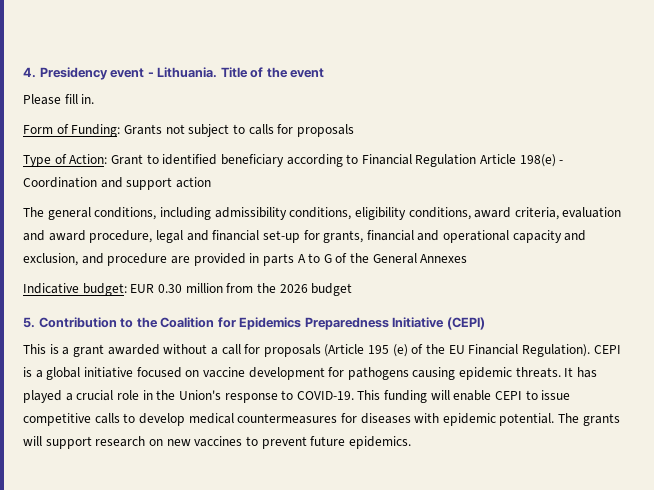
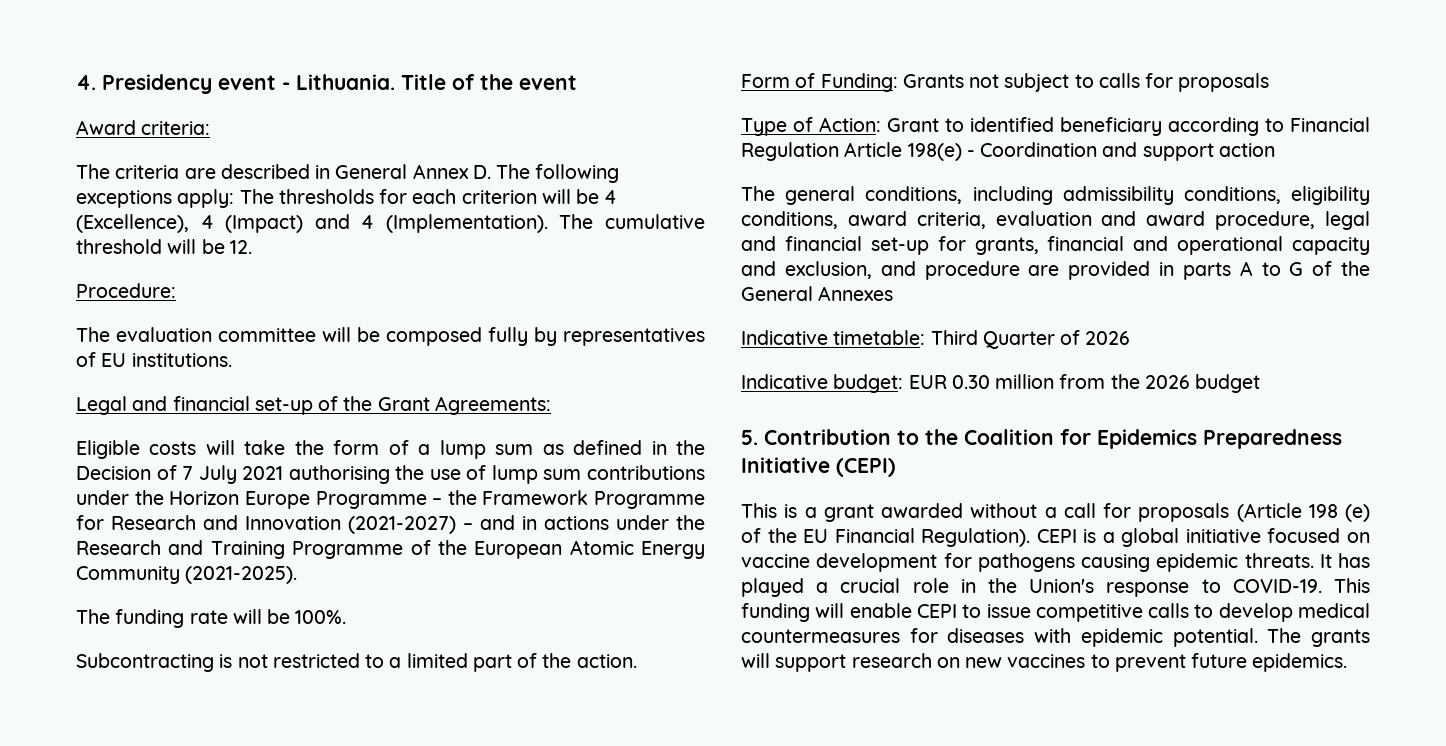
- Please fill in.
+ Award criteria:
+ The criteria are described in General Annex D. The following exceptions apply: The thresholds for each criterion will be 4 (Excellence), 4 (Impact) and 4 (Implementation). The cumulative threshold will be 12.
+ Procedure:
+ The evaluation committee will be composed fully by representatives of EU institutions.
+ Legal and financial set-up of the Grant Agreements:
+ Eligible costs will take the form of a lump sum as defined in the Decision of 7 July 2021 authorising the use of lump sum contributions under the Horizon Europe Programme – the Framework Programme for Research and Innovation (2021-2027) – and in actions under the Research and Training Programme of the European Atomic Energy Community (2021-2025).
+ The funding rate will be 100%.
+ Subcontracting is not restricted to a limited part of the action.
+ Indicative timetable: Third Quarter of 2026
- This is a grant awarded without a call for proposals (Article 195 (e) of the EU Financial Regulation).
+ This is a grant awarded without a call for proposals (Article 198 (e) of the EU Financial Regulation).

